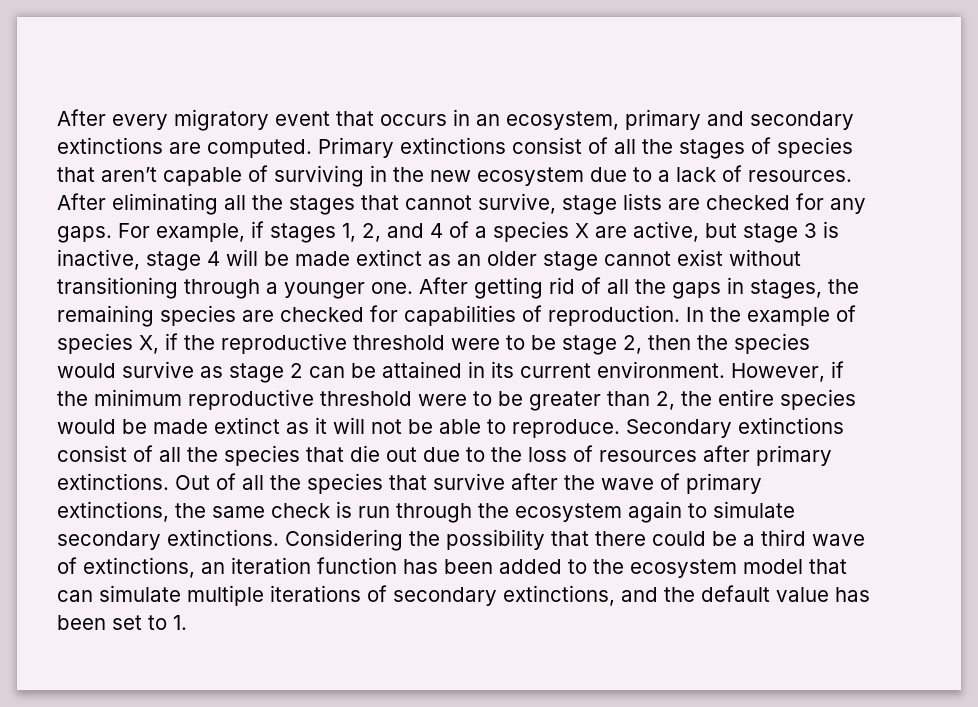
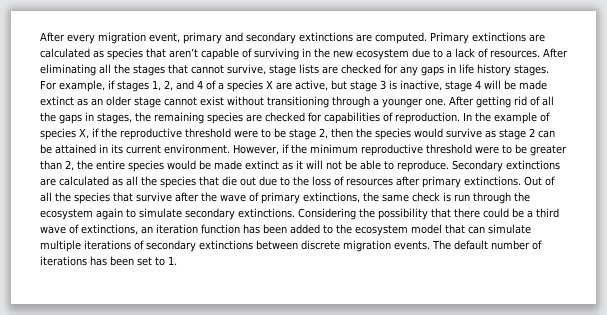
- After every migratory event that occurs in an ecosystem, primary and secondary extinctions are computed.
+ After every migration event, primary and secondary extinctions are computed.
- Primary extinctions consist of all the stages of species that aren’t capable of surviving in the new ecosystem due to a lack of resources.
+ Primary extinctions are calculated as species that aren’t capable of surviving in the new ecosystem due to a lack of resources.
- After eliminating all the stages that cannot survive, stage lists are checked for any gaps.
+ After eliminating all the stages that cannot survive, stage lists are checked for any gaps in life history stages.
- Secondary extinctions consist of all the species that die out due to the loss of resources after primary extinctions.
+ Secondary extinctions are calculated as all the species that die out due to the loss of resources after primary extinctions.
- Considering the possibility that there could be a third wave of extinctions, an iteration function has been added to the ecosystem model that can simulate multiple iterations of secondary extinctions, and the default value has been set to 1.
+ Considering the possibility that there could be a third wave of extinctions, an iteration function has been added to the ecosystem model that can simulate multiple iterations of secondary extinctions between discrete migration events. The default number of iterations has been set to 1.

